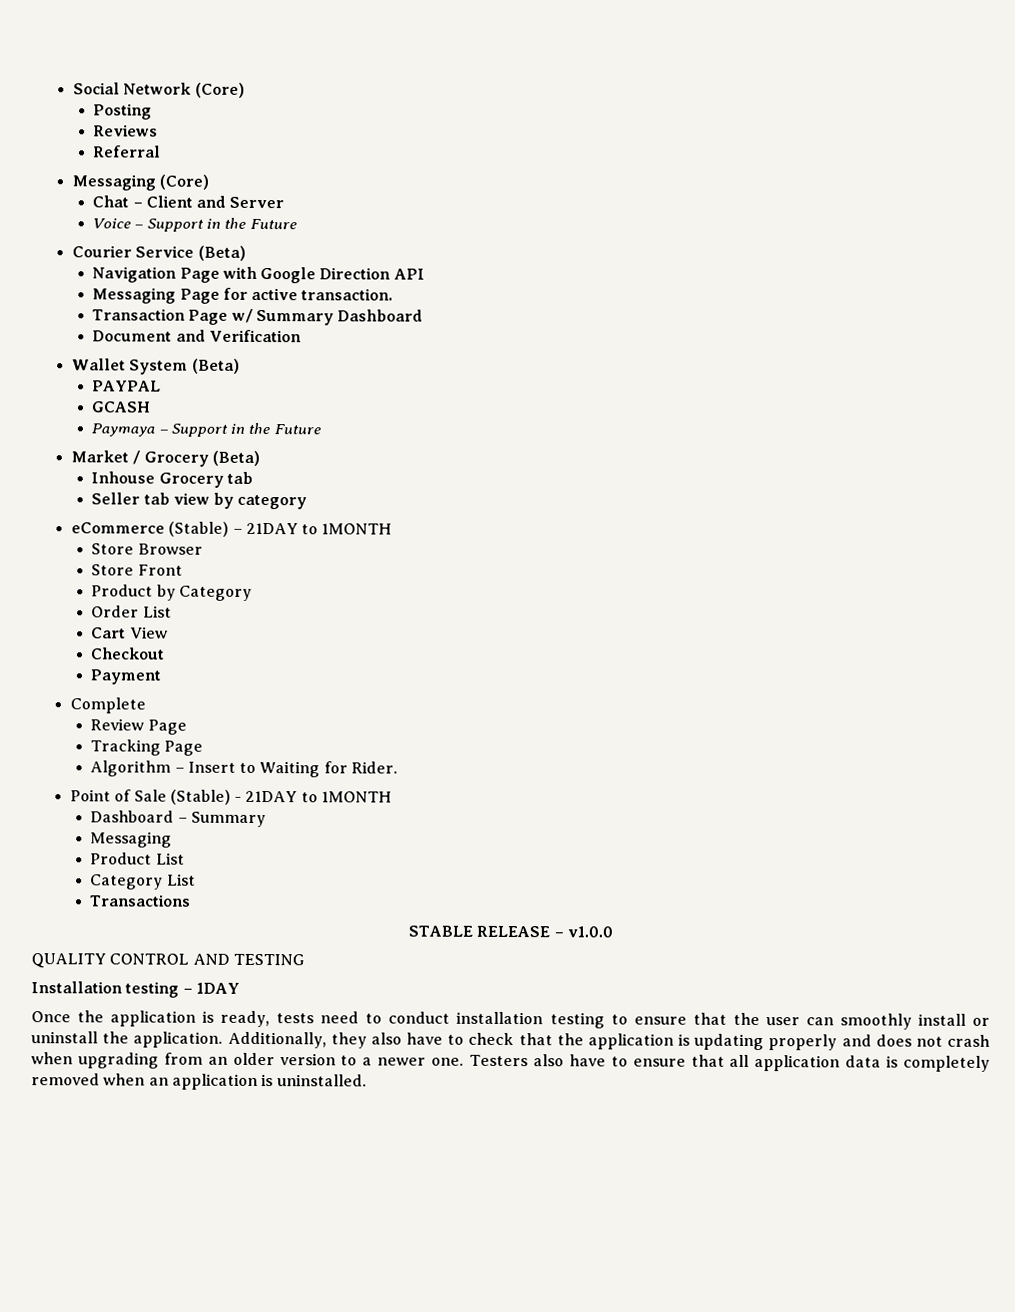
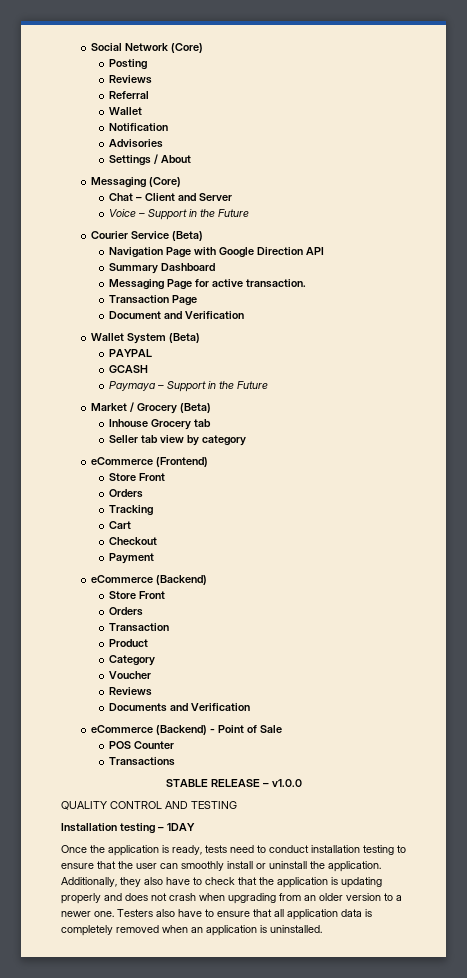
  Referral
+ Wallet
+ Notification
+ Advisories
+ Settings / About
+ Summary Dashboard
- Transaction Page w/ Summary Dashboard
+ Transaction Page
- eCommerce (Stable) – 21DAY to 1MONTH
- Store Browser
+ eCommerce (Frontend)
  Store Front
- Product by Category
- Order List
+ Orders
+ Tracking
- Cart View
+ Cart
  Payment
- Complete
- Review Page
- Tracking Page
- Algorithm – Insert to Waiting for Rider.
- Point of Sale (Stable) - 21DAY to 1MONTH
- Dashboard – Summary
- Messaging
- Product List
- Category List
+ eCommerce (Backend)
+ Store Front
+ Orders
+ Transaction
+ Product
+ Category
+ Voucher
+ Reviews
+ Documents and Verification
+ eCommerce (Backend) - Point of Sale
+ POS Counter

